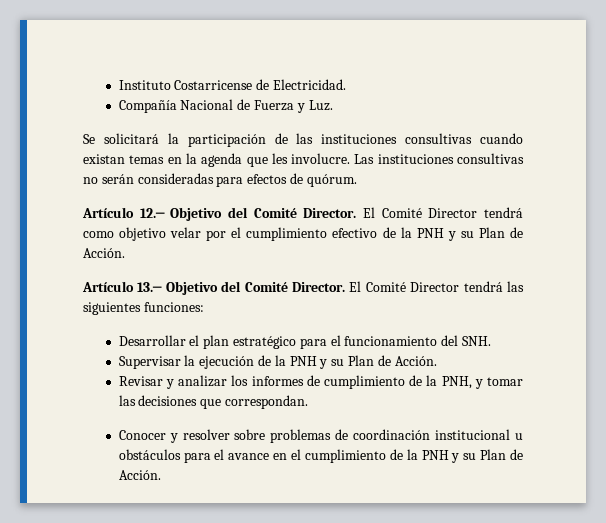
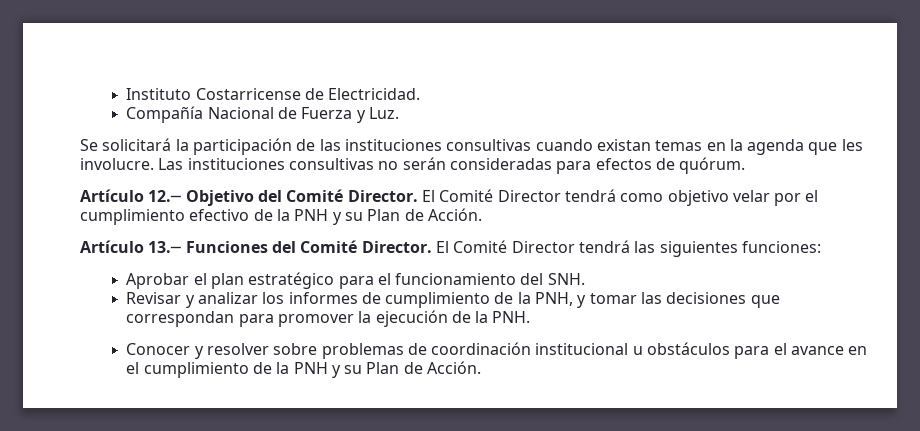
- Artículo 13.─ Objetivo del Comité Director.
+ Artículo 13.─ Funciones del Comité Director.
- Desarrollar el plan estratégico para el funcionamiento del SNH.
+ Aprobar el plan estratégico para el funcionamiento del SNH.
- Supervisar la ejecución de la PNH y su Plan de Acción.
- Revisar y analizar los informes de cumplimiento de la PNH, y tomar las decisiones que correspondan.
+ Revisar y analizar los informes de cumplimiento de la PNH, y tomar las decisiones que correspondan para promover la ejecución de la PNH.

